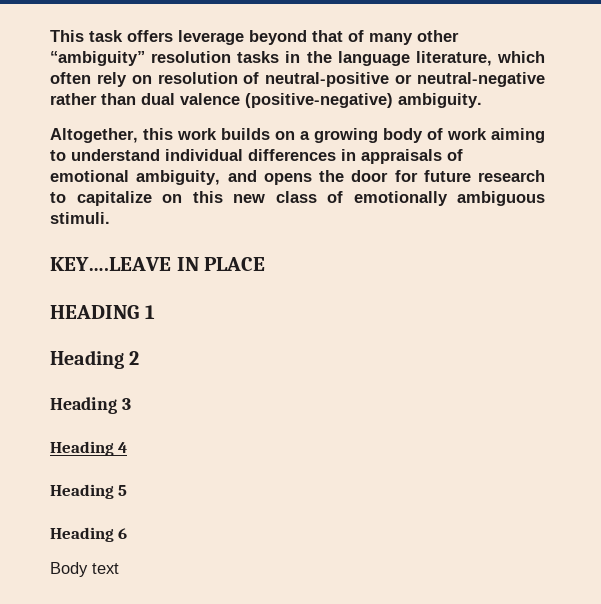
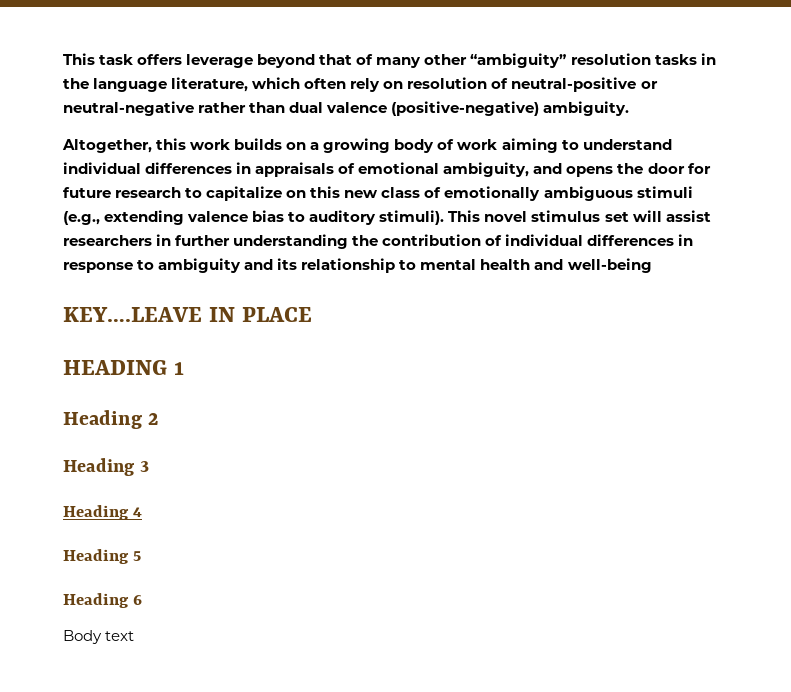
- Altogether, this work builds on a growing body of work aiming to understand individual differences in appraisals of emotional ambiguity, and opens the door for future research to capitalize on this new class of emotionally ambiguous stimuli.
+ Altogether, this work builds on a growing body of work aiming to understand individual differences in appraisals of emotional ambiguity, and opens the door for future research to capitalize on this new class of emotionally ambiguous stimuli (e.g., extending valence bias to auditory stimuli). This novel stimulus set will assist researchers in further understanding the contribution of individual differences in response to ambiguity and its relationship to mental health and well-being

